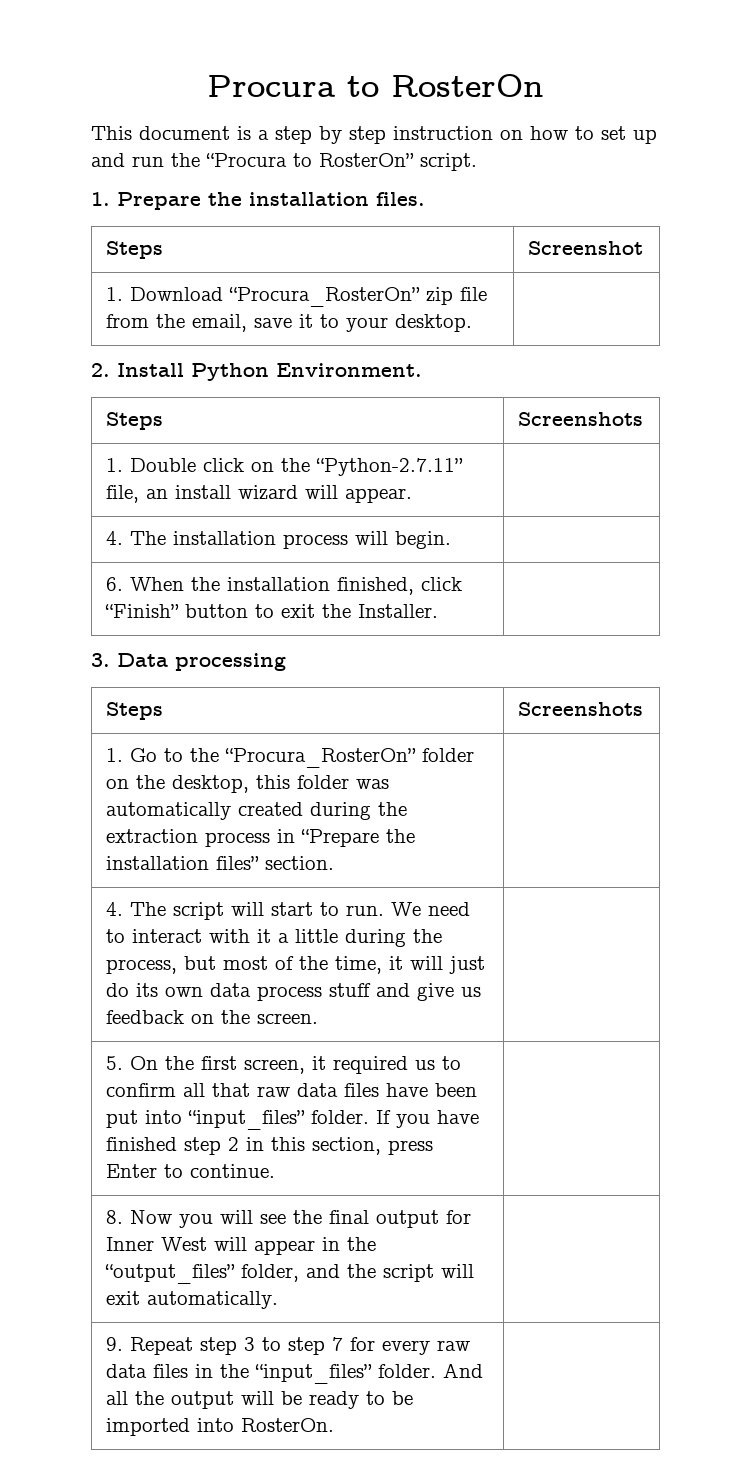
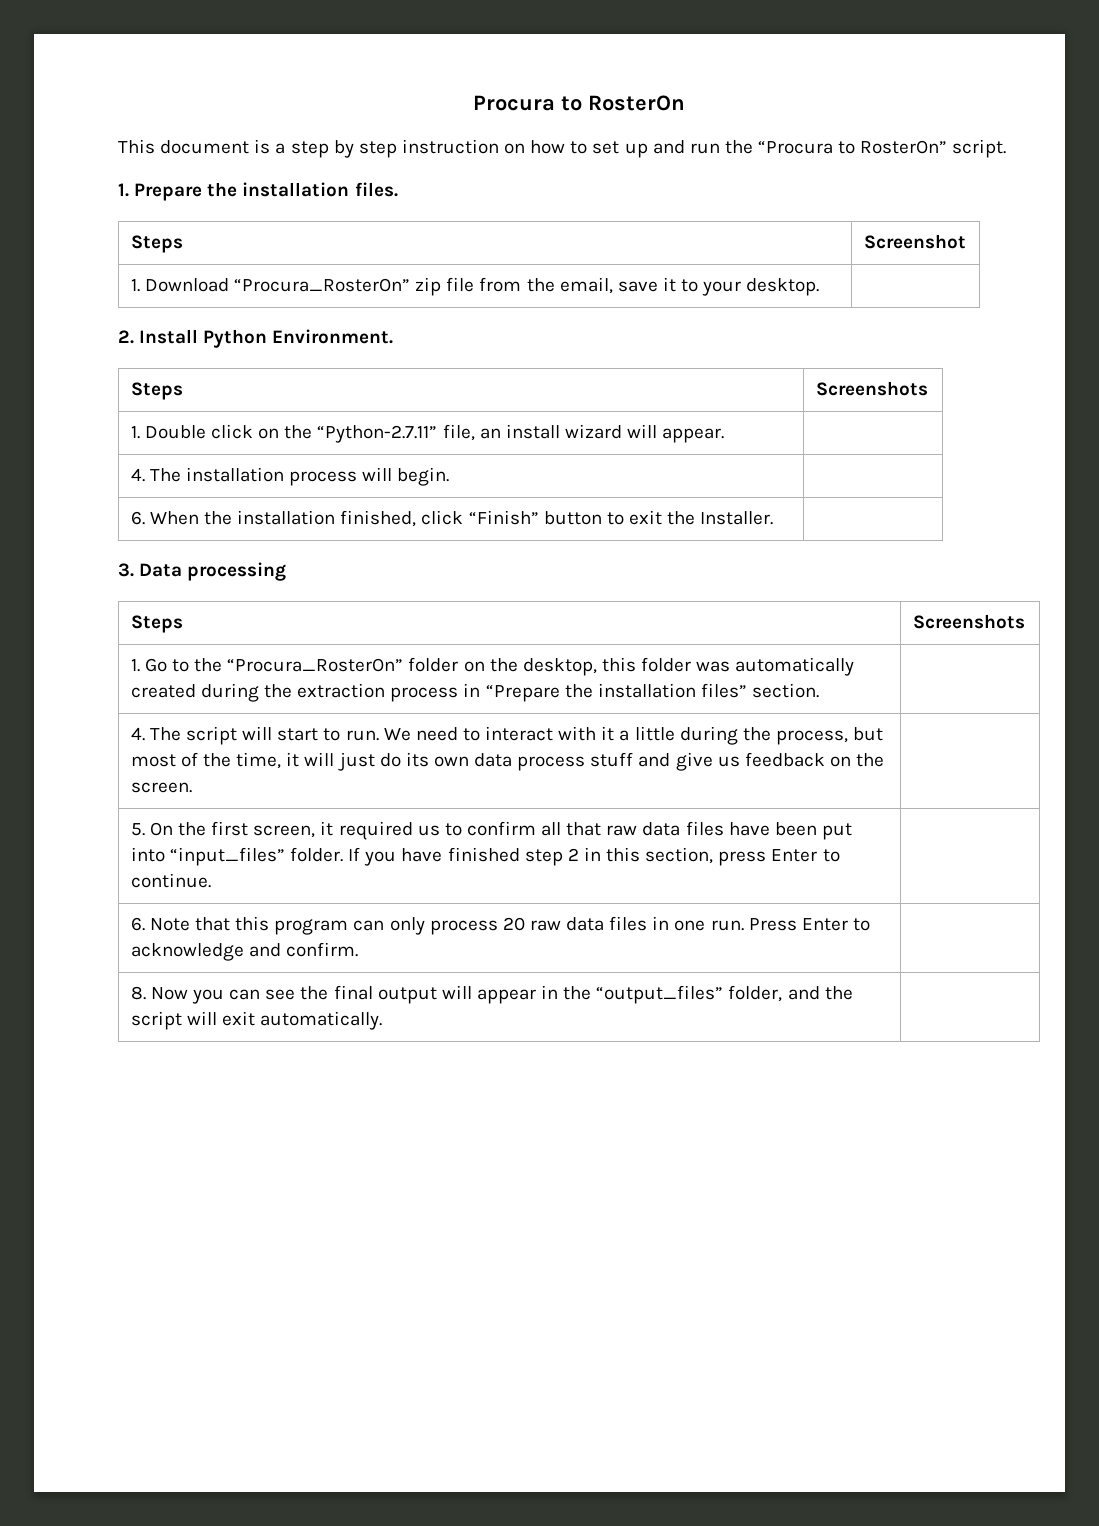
+ 6. Note that this program can only process 20 raw data files in one run. Press Enter to acknowledge and confirm. |
- 8. Now you will see the final output for Inner West will appear in the “output_files” folder, and the script will exit automatically. |
+ 8. Now you can see the final output will appear in the “output_files” folder, and the script will exit automatically. |
- 9. Repeat step 3 to step 7 for every raw data files in the “input_files” folder. And all the output will be ready to be imported into RosterOn. |

